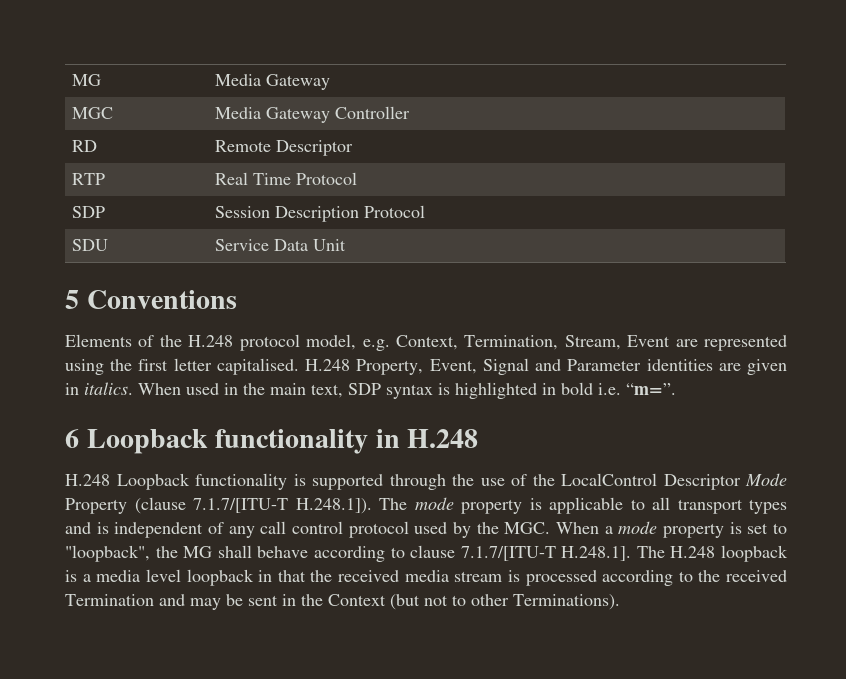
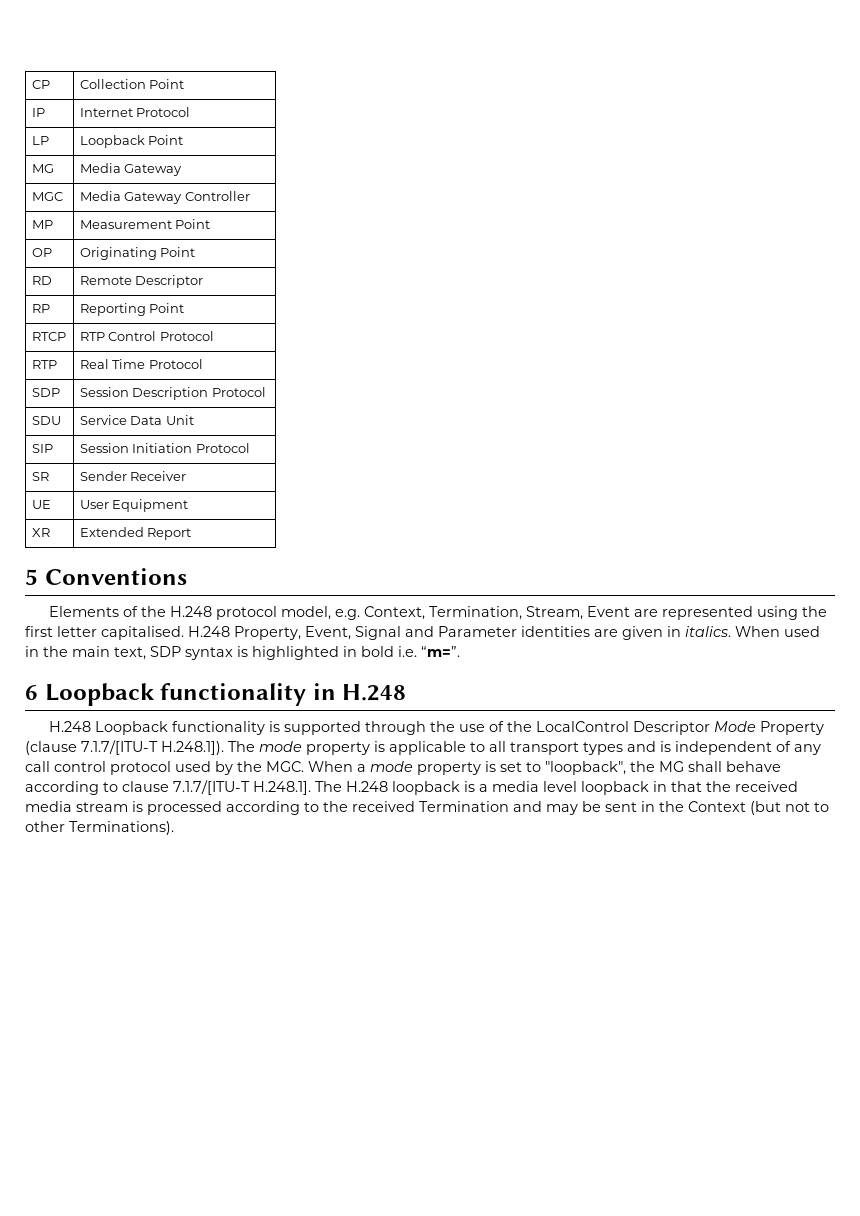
+ CP | Collection Point
+ IP | Internet Protocol
+ LP | Loopback Point
+ MP | Measurement Point
+ OP | Originating Point
  RD | Remote Descriptor
+ RP | Reporting Point
+ RTCP | RTP Control Protocol
+ SIP | Session Initiation Protocol
+ SR | Sender Receiver
+ UE | User Equipment
+ XR | Extended Report

